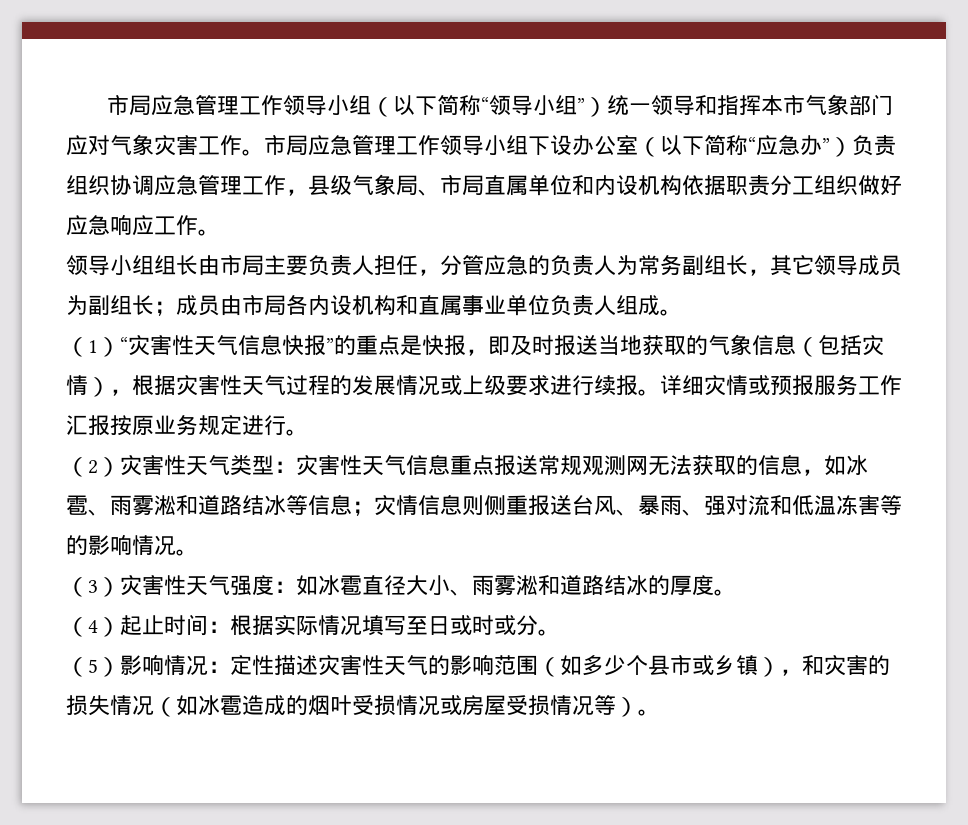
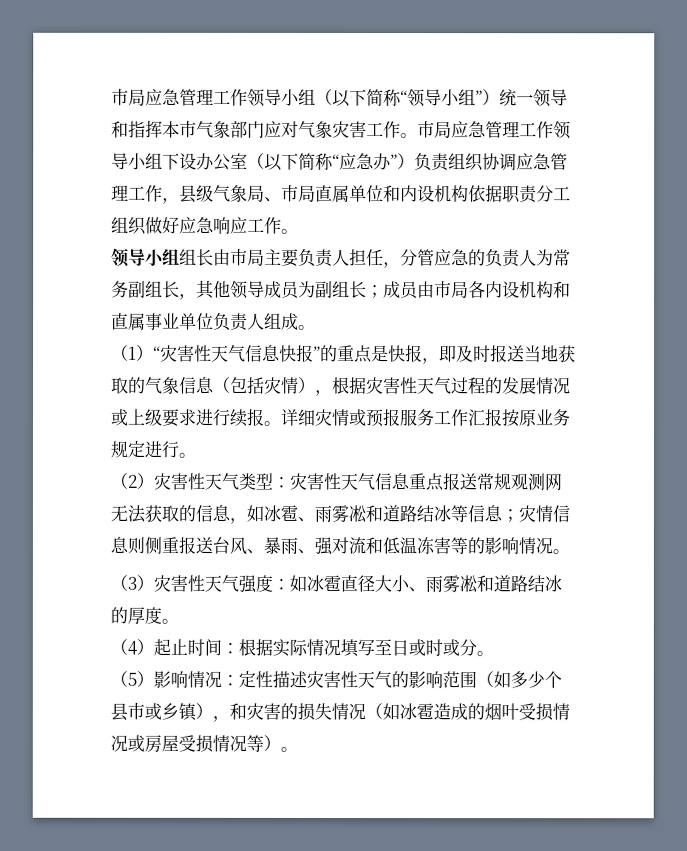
- 领导小组组长由市局主要负责人担任，分管应急的负责人为常务副组长，其它领导成员为副组长；成员由市局各内设机构和直属事业单位负责人组成。
+ 领导小组组长由市局主要负责人担任，分管应急的负责人为常务副组长，其他领导成员为副组长；成员由市局各内设机构和直属事业单位负责人组成。
- （2）灾害性天气类型：灾害性天气信息重点报送常规观测网无法获取的信息，如冰雹、雨雾淞和道路结冰等信息；灾情信息则侧重报送台风、暴雨、强对流和低温冻害等的影响情况。
+ （2）灾害性天气类型：灾害性天气信息重点报送常规观测网无法获取的信息，如冰雹、雨雾凇和道路结冰等信息；灾情信息则侧重报送台风、暴雨、强对流和低温冻害等的影响情况。
- （3）灾害性天气强度：如冰雹直径大小、雨雾淞和道路结冰的厚度。
+ （3）灾害性天气强度：如冰雹直径大小、雨雾凇和道路结冰的厚度。

